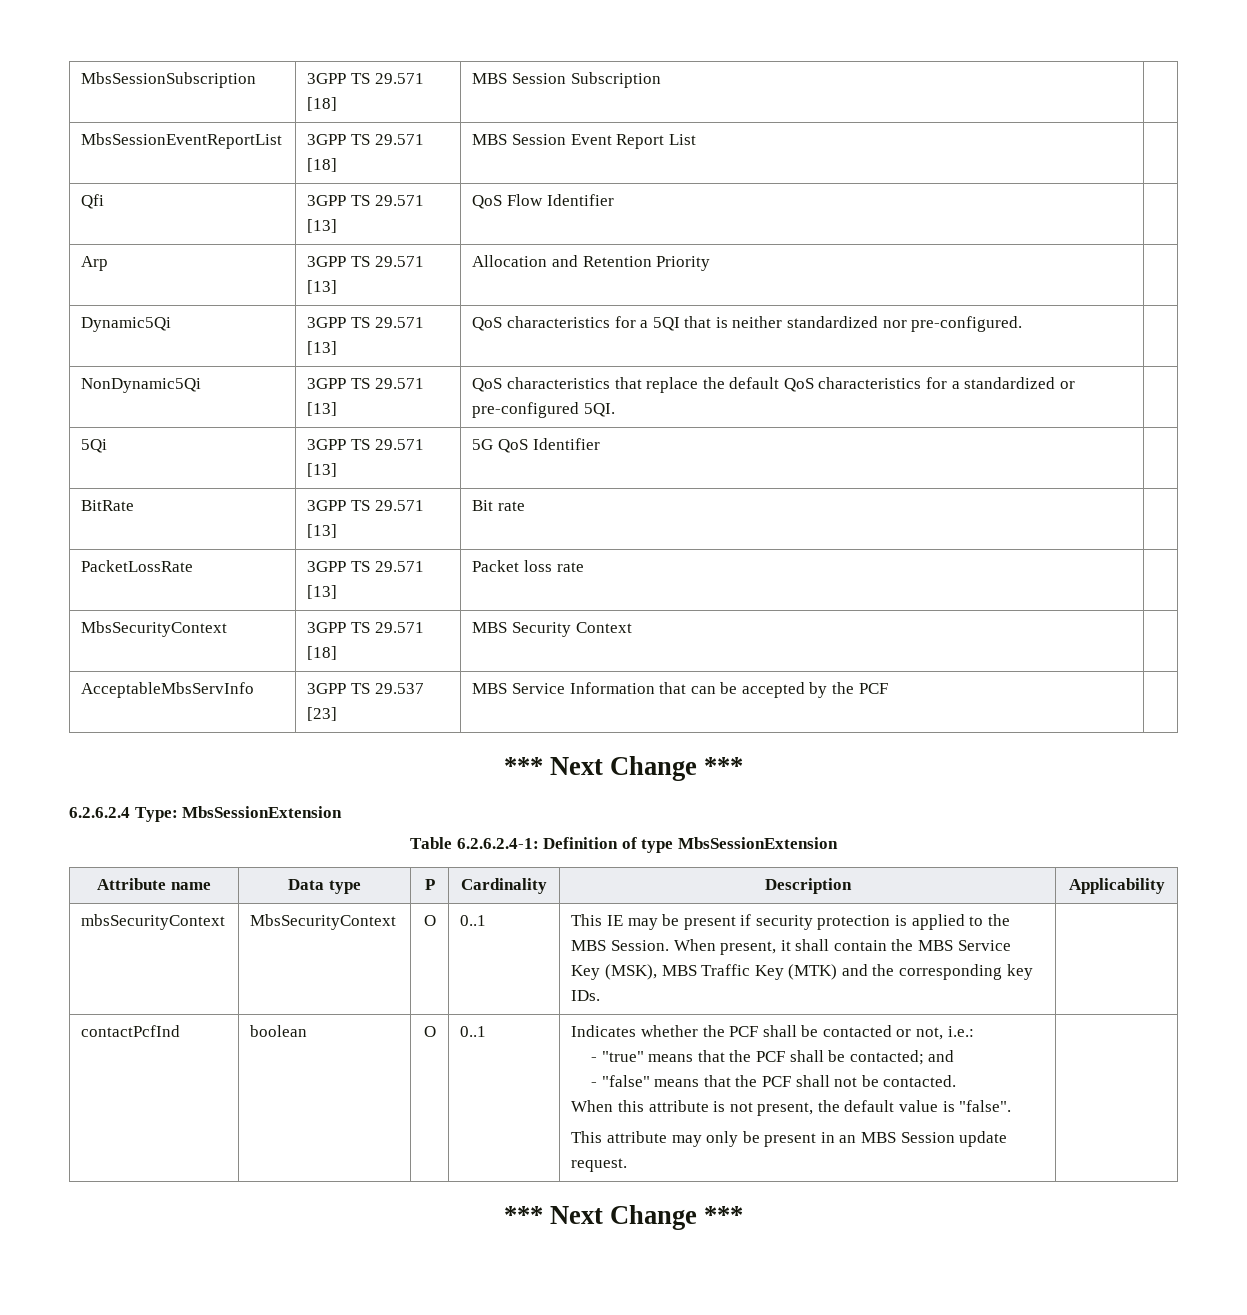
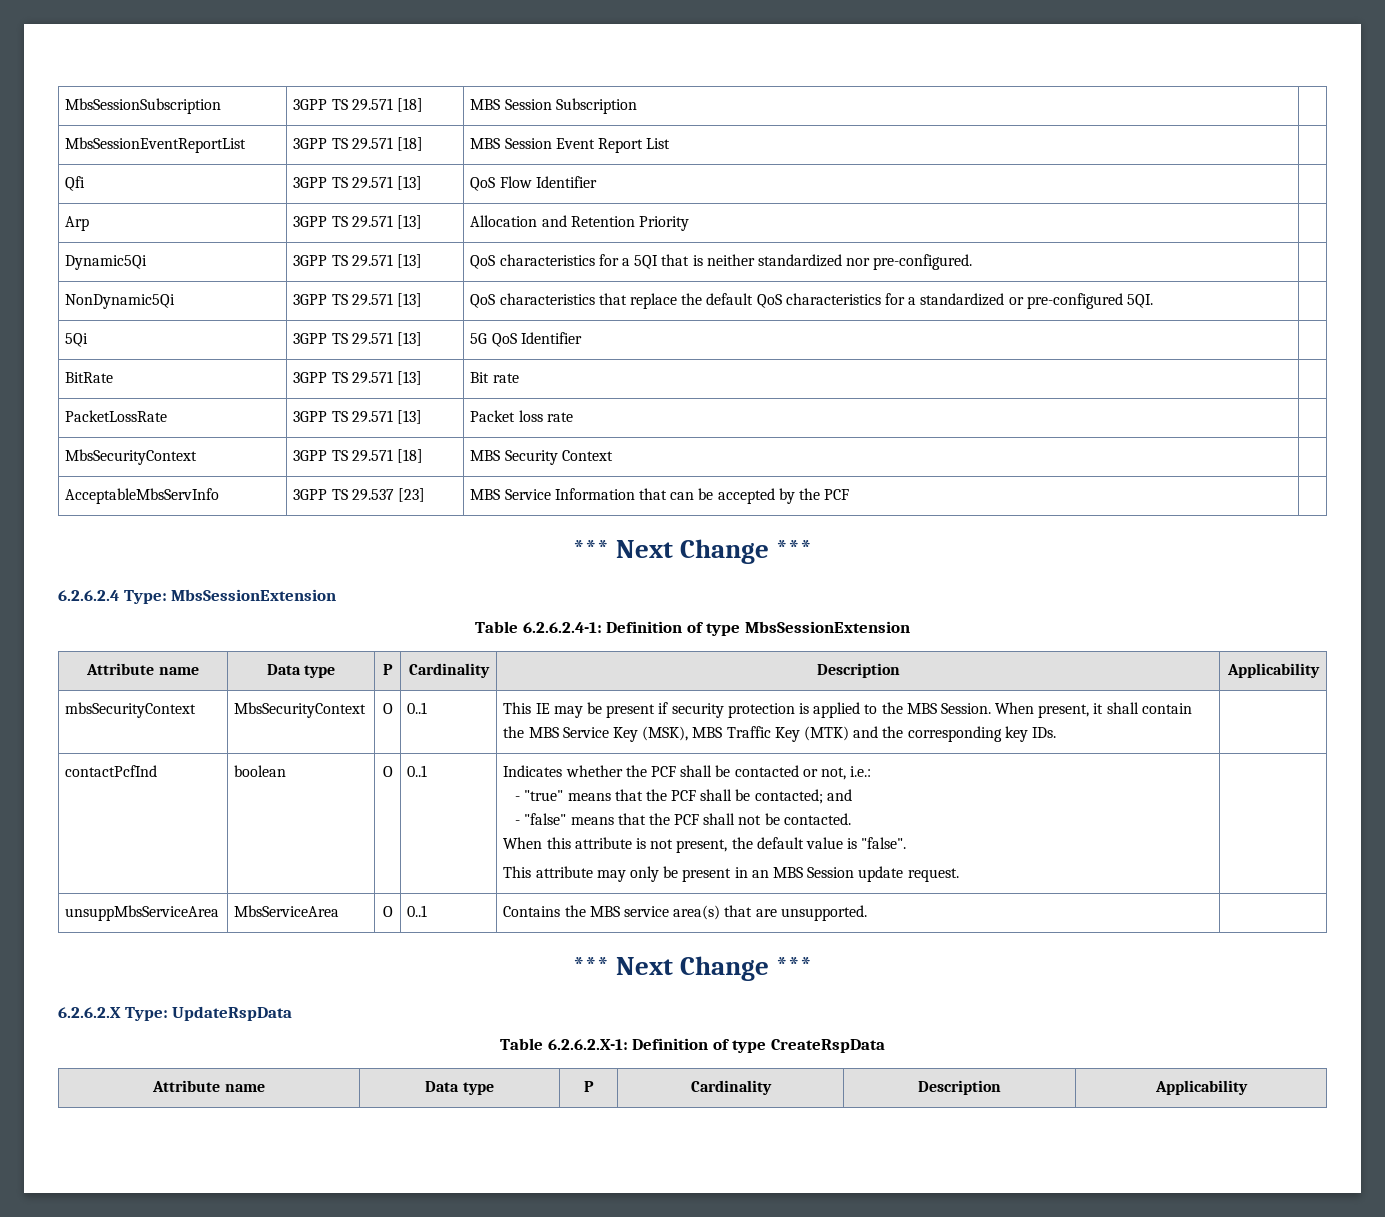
  This attribute may only be present in an MBS Session update request. |
+ unsuppMbsServiceArea | MbsServiceArea | O | 0..1 | Contains the MBS service area(s) that are unsupported. |
  *** Next Change ***
+ 6.2.6.2.X Type: UpdateRspData
+ Table 6.2.6.2.X-1: Definition of type CreateRspData
+ Attribute name | Data type | P | Cardinality | Description | Applicability

